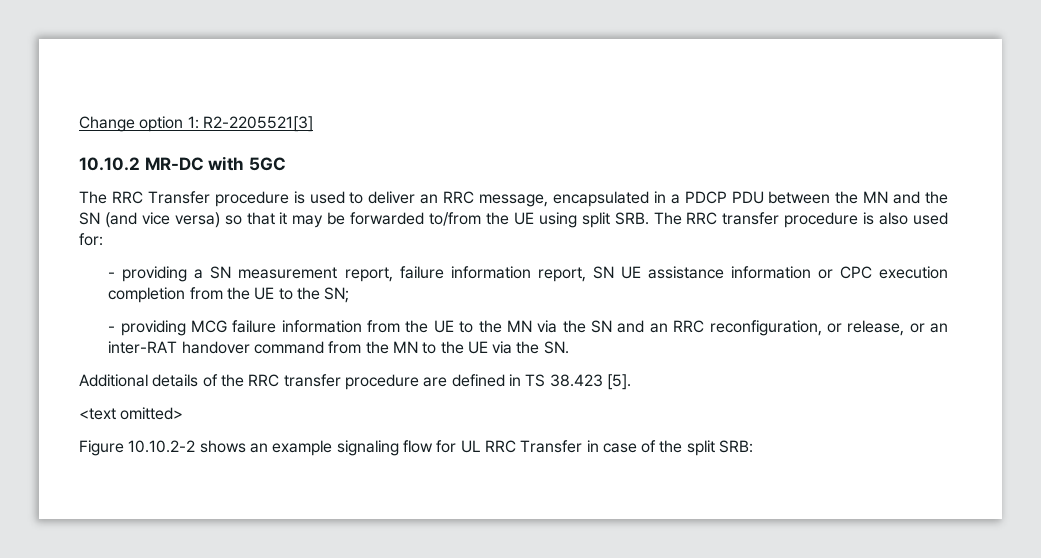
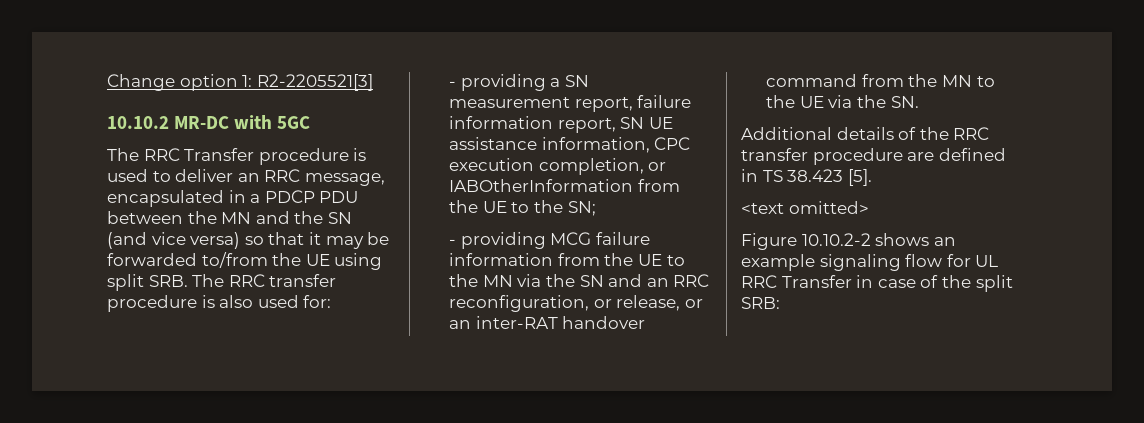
- - providing a SN measurement report, failure information report, SN UE assistance information or CPC execution completion from the UE to the SN;
+ - providing a SN measurement report, failure information report, SN UE assistance information, CPC execution completion, or IABOtherInformation from the UE to the SN;

